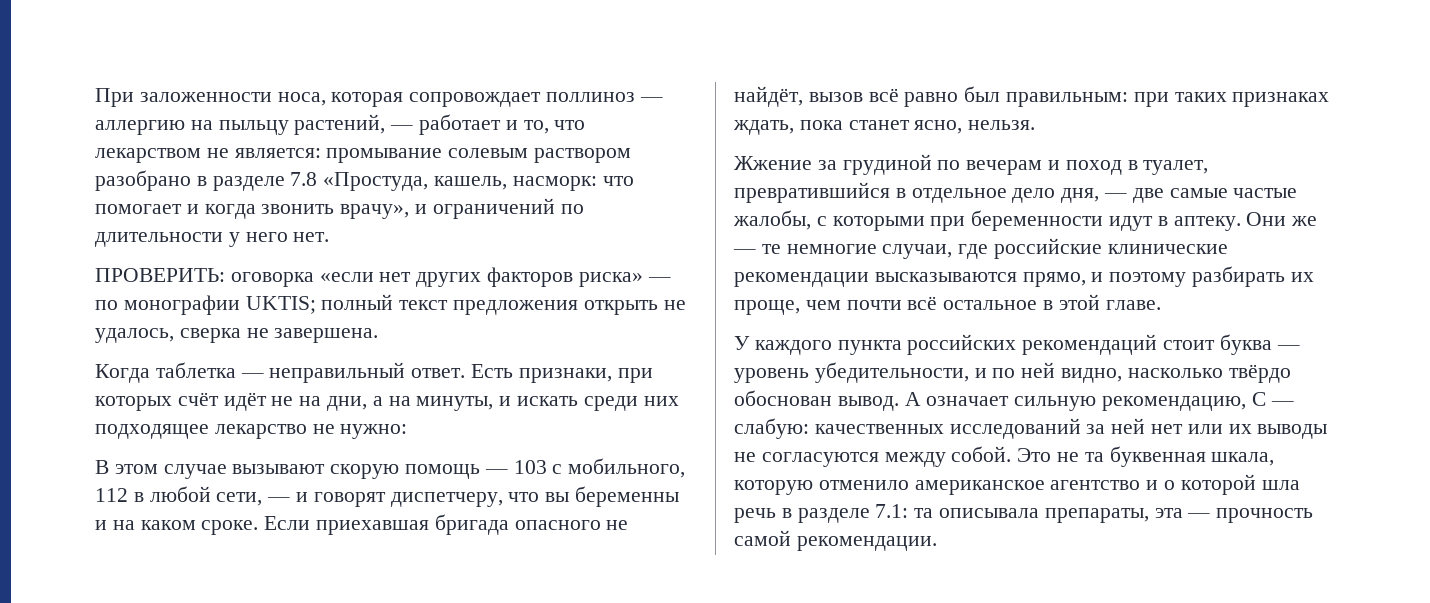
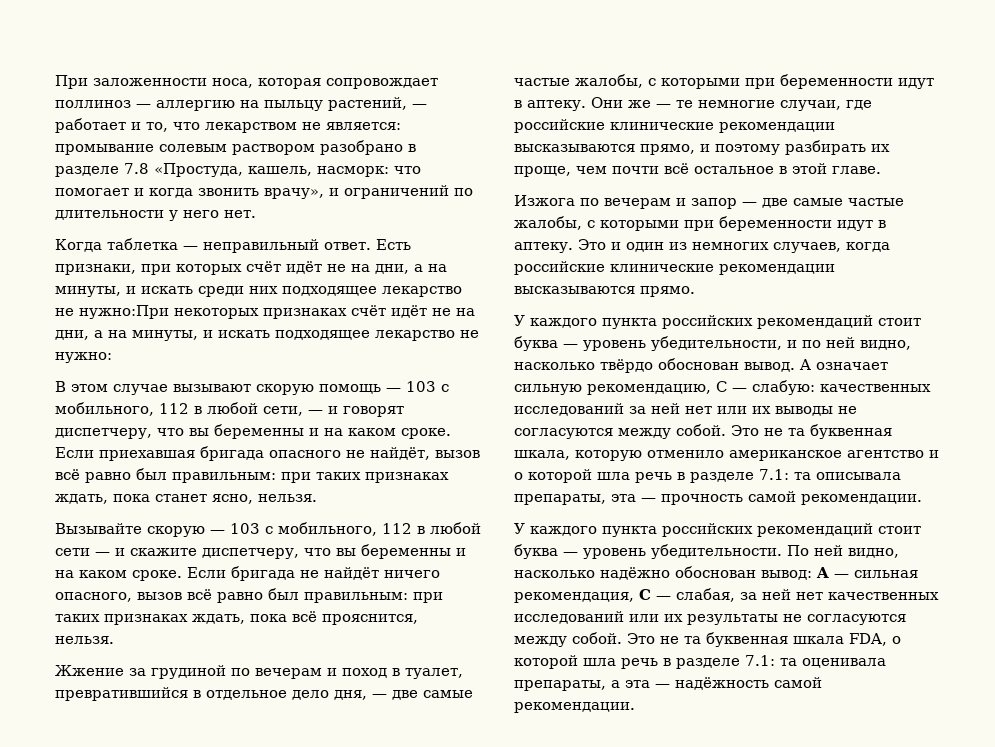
- ПРОВЕРИТЬ: оговорка «если нет других факторов риска» — по монографии UKTIS; полный текст предложения открыть не удалось, сверка не завершена.
- Есть признаки, при которых счёт идёт не на дни, а на минуты, и искать среди них подходящее лекарство не нужно:
+ Есть признаки, при которых счёт идёт не на дни, а на минуты, и искать среди них подходящее лекарство не нужно:При некоторых признаках счёт идёт не на дни, а на минуты, и искать подходящее лекарство не нужно:
+ Вызывайте скорую — 103 с мобильного, 112 в любой сети — и скажите диспетчеру, что вы беременны и на каком сроке. Если бригада не найдёт ничего опасного, вызов всё равно был правильным: при таких признаках ждать, пока всё прояснится, нельзя.
+ Изжога по вечерам и запор — две самые частые жалобы, с которыми при беременности идут в аптеку. Это и один из немногих случаев, когда российские клинические рекомендации высказываются прямо.
+ У каждого пункта российских рекомендаций стоит буква — уровень убедительности. По ней видно, насколько надёжно обоснован вывод: A — сильная рекомендация, C — слабая, за ней нет качественных исследований или их результаты не согласуются между собой. Это не та буквенная шкала FDA, о которой шла речь в разделе 7.1: та оценивала препараты, а эта — надёжность самой рекомендации.

